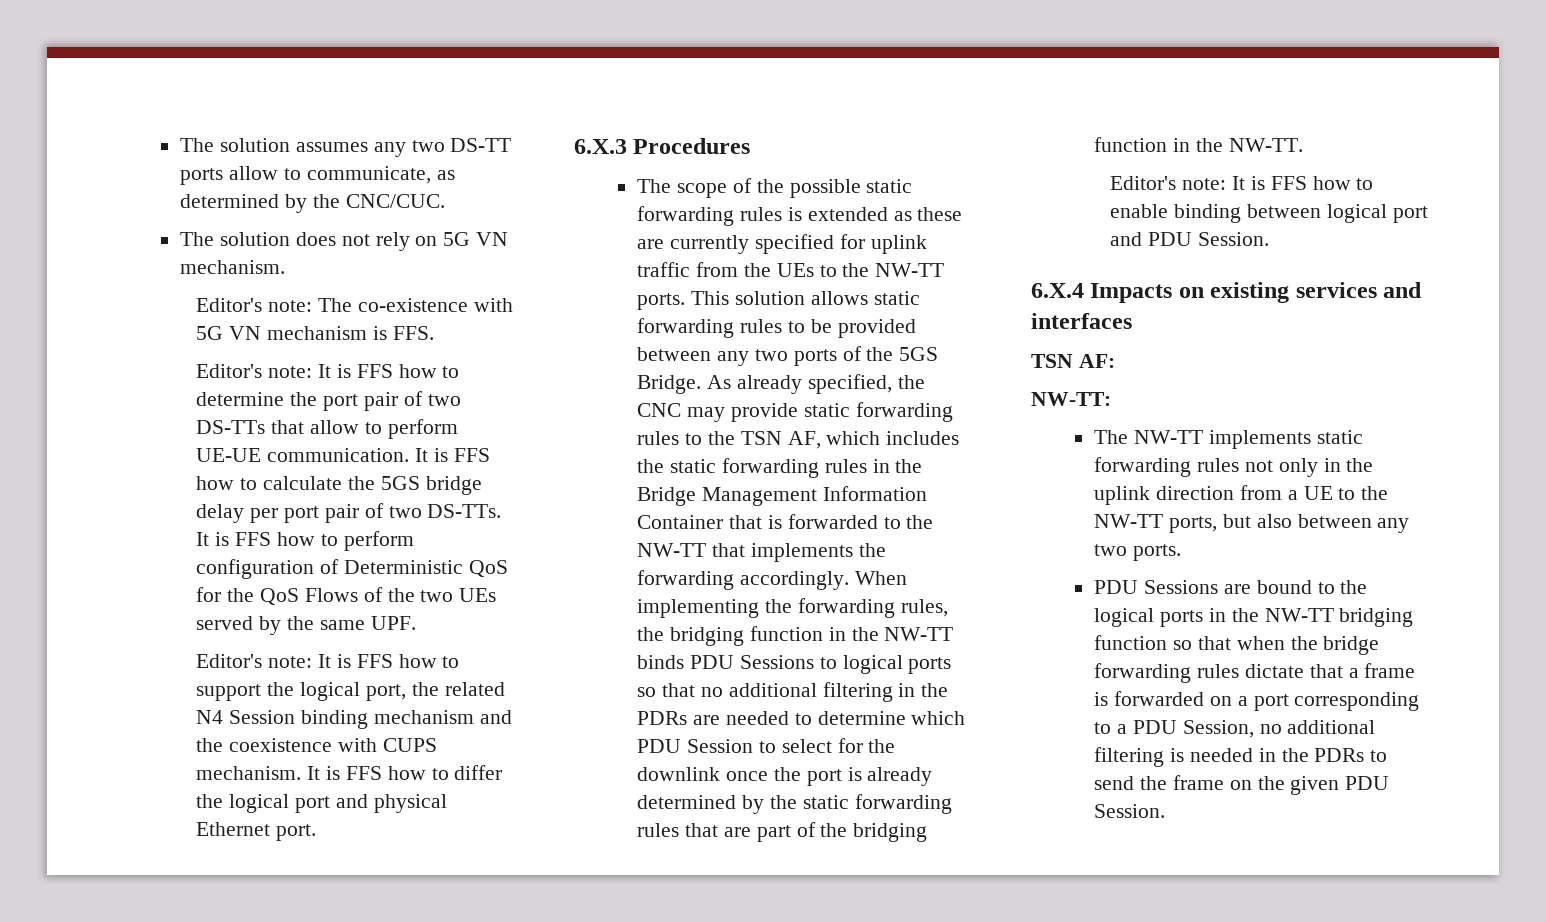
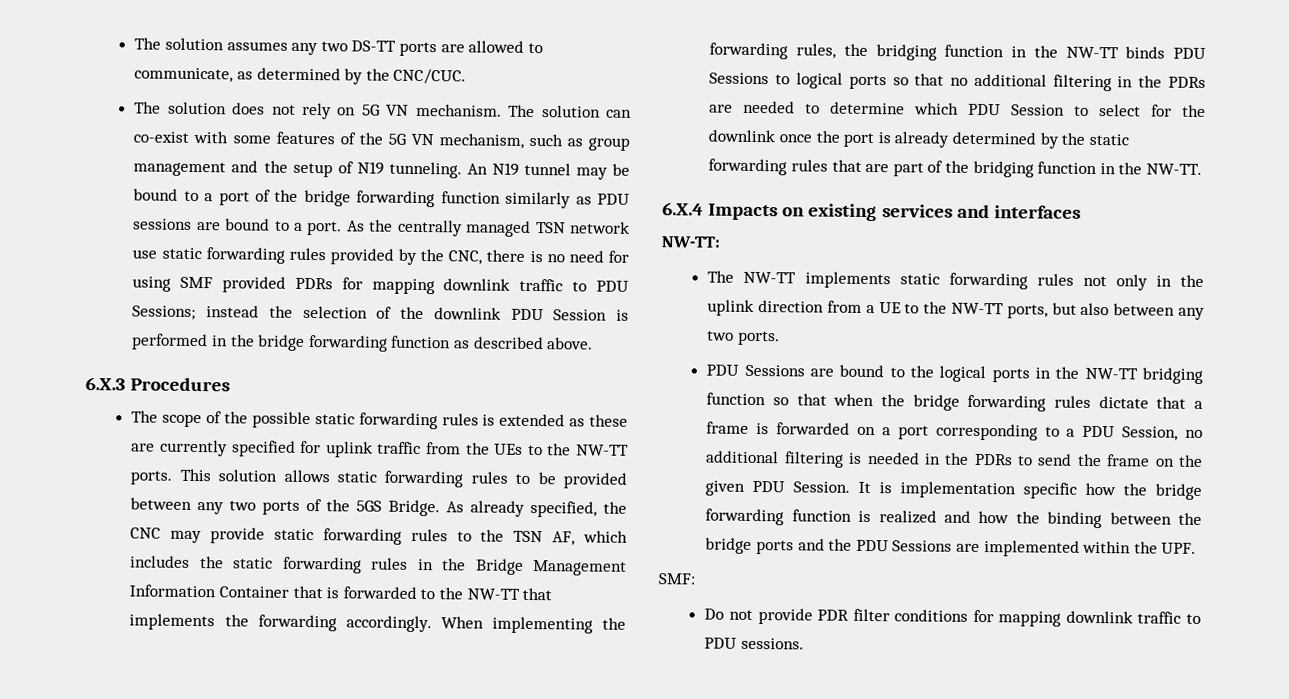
- The solution assumes any two DS-TT ports allow to communicate, as determined by the CNC/CUC.
+ The solution assumes any two DS-TT ports are allowed to communicate, as determined by the CNC/CUC.
- The solution does not rely on 5G VN mechanism.
- Editor's note: The co-existence with 5G VN mechanism is FFS.
- Editor's note: It is FFS how to determine the port pair of two DS-TTs that allow to perform UE-UE communication. It is FFS how to calculate the 5GS bridge delay per port pair of two DS-TTs. It is FFS how to perform configuration of Deterministic QoS for the QoS Flows of the two UEs served by the same UPF.
- Editor's note: It is FFS how to support the logical port, the related N4 Session binding mechanism and the coexistence with CUPS mechanism. It is FFS how to differ the logical port and physical Ethernet port.
+ The solution does not rely on 5G VN mechanism. The solution can co-exist with some features of the 5G VN mechanism, such as group management and the setup of N19 tunneling. An N19 tunnel may be bound to a port of the bridge forwarding function similarly as PDU sessions are bound to a port. As the centrally managed TSN network use static forwarding rules provided by the CNC, there is no need for using SMF provided PDRs for mapping downlink traffic to PDU Sessions; instead the selection of the downlink PDU Session is performed in the bridge forwarding function as described above.
- Editor's note: It is FFS how to enable binding between logical port and PDU Session.
- TSN AF:
+ It is implementation specific how the bridge forwarding function is realized and how the binding between the bridge ports and the PDU Sessions are implemented within the UPF.
+ SMF:
+ Do not provide PDR filter conditions for mapping downlink traffic to PDU sessions.

